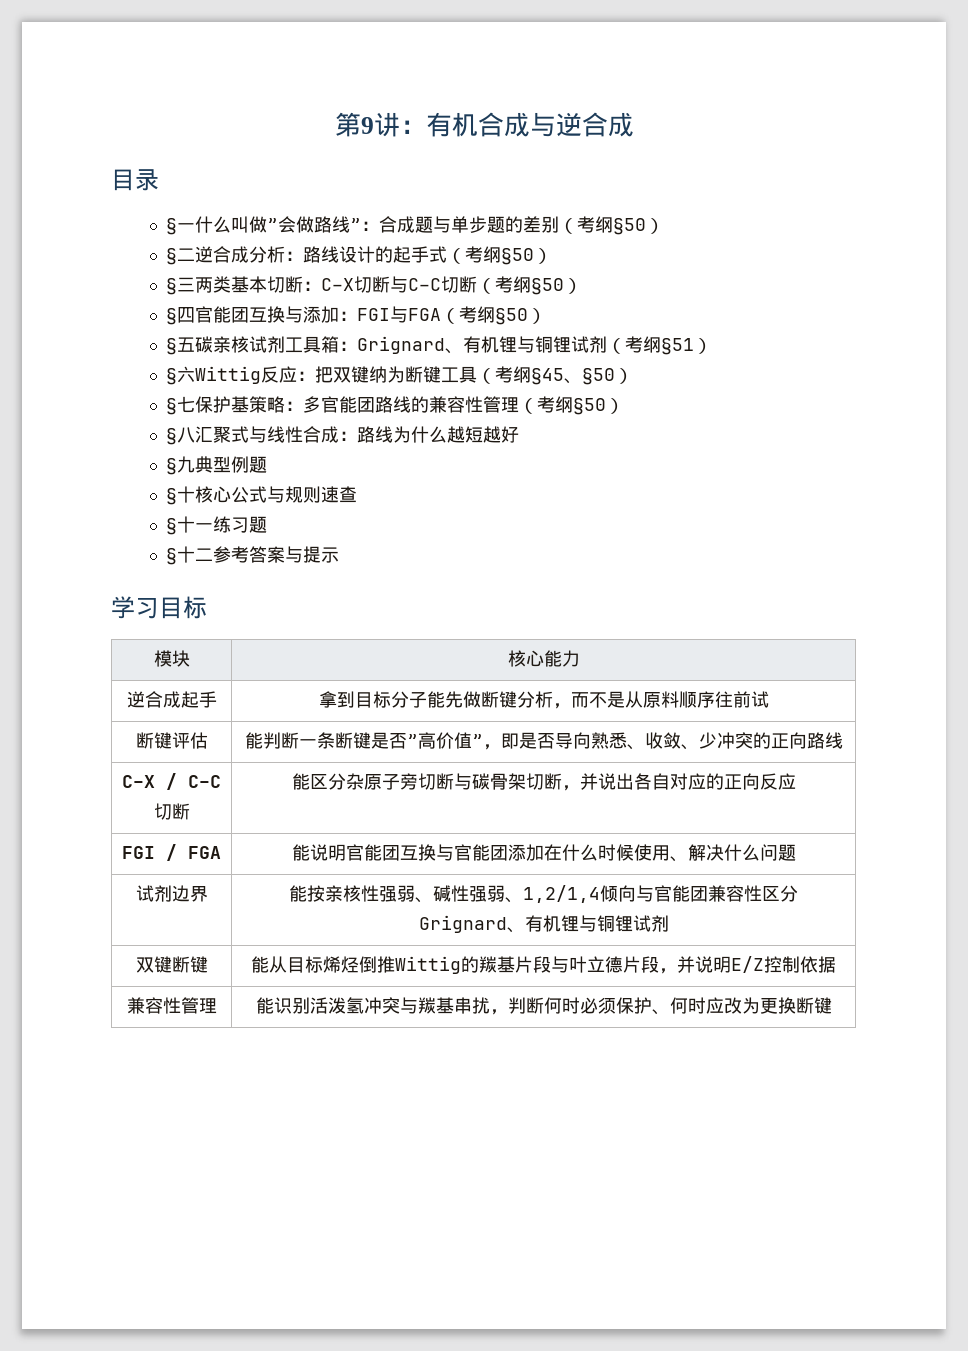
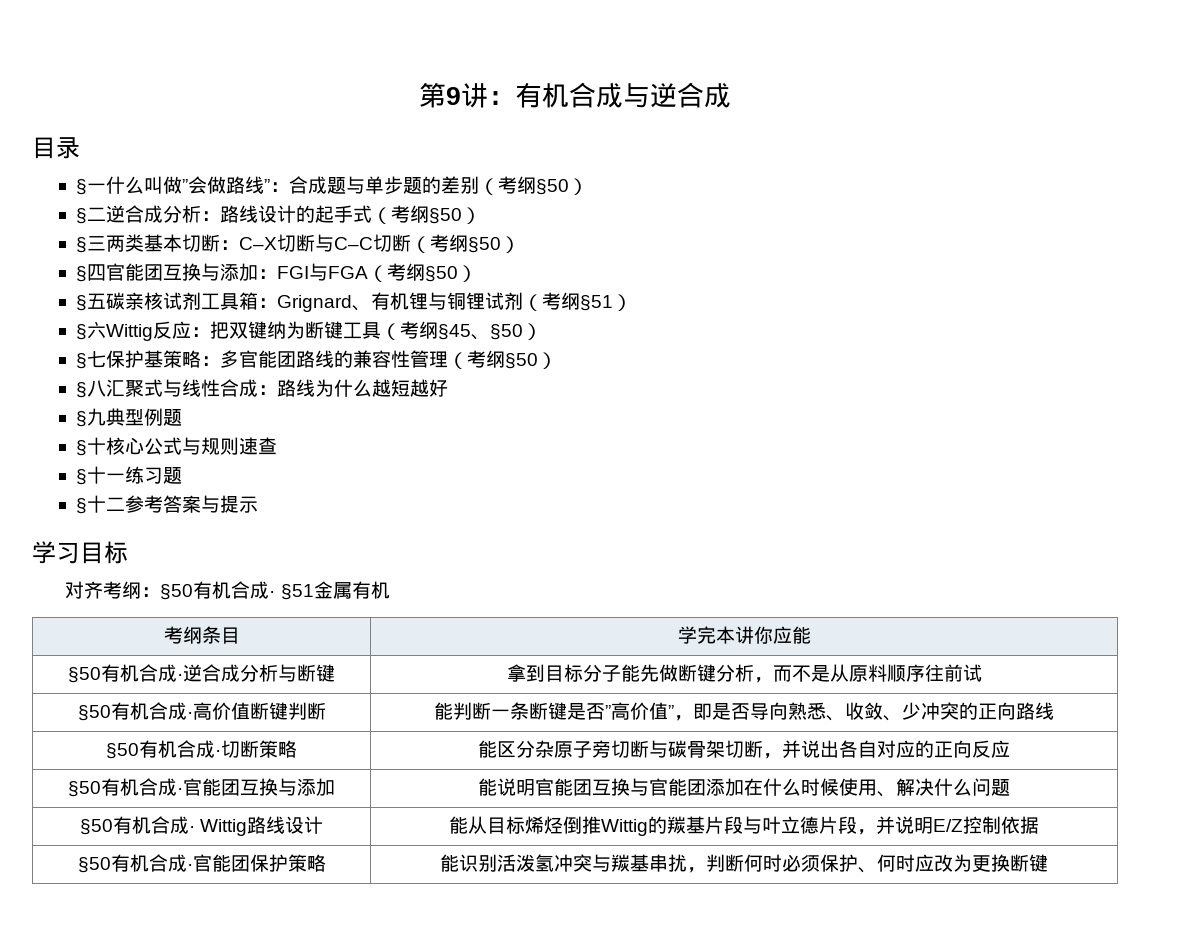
- 模块 | 核心能力
- 逆合成起手 | 拿到目标分子能先做断键分析，而不是从原料顺序往前试
+ 对齐考纲：§50有机合成· §51金属有机
+ 考纲条目 | 学完本讲你应能
+ §50有机合成·逆合成分析与断键 | 拿到目标分子能先做断键分析，而不是从原料顺序往前试
- 断键评估 | 能判断一条断键是否”高价值”，即是否导向熟悉、收敛、少冲突的正向路线
+ §50有机合成·高价值断键判断 | 能判断一条断键是否”高价值”，即是否导向熟悉、收敛、少冲突的正向路线
- C–X / C–C切断 | 能区分杂原子旁切断与碳骨架切断，并说出各自对应的正向反应
+ §50有机合成·切断策略 | 能区分杂原子旁切断与碳骨架切断，并说出各自对应的正向反应
- FGI / FGA | 能说明官能团互换与官能团添加在什么时候使用、解决什么问题
+ §50有机合成·官能团互换与添加 | 能说明官能团互换与官能团添加在什么时候使用、解决什么问题
- 试剂边界 | 能按亲核性强弱、碱性强弱、1,2/1,4倾向与官能团兼容性区分Grignard、有机锂与铜锂试剂
- 双键断键 | 能从目标烯烃倒推Wittig的羰基片段与叶立德片段，并说明E/Z控制依据
+ §50有机合成· Wittig路线设计 | 能从目标烯烃倒推Wittig的羰基片段与叶立德片段，并说明E/Z控制依据
- 兼容性管理 | 能识别活泼氢冲突与羰基串扰，判断何时必须保护、何时应改为更换断键
+ §50有机合成·官能团保护策略 | 能识别活泼氢冲突与羰基串扰，判断何时必须保护、何时应改为更换断键

